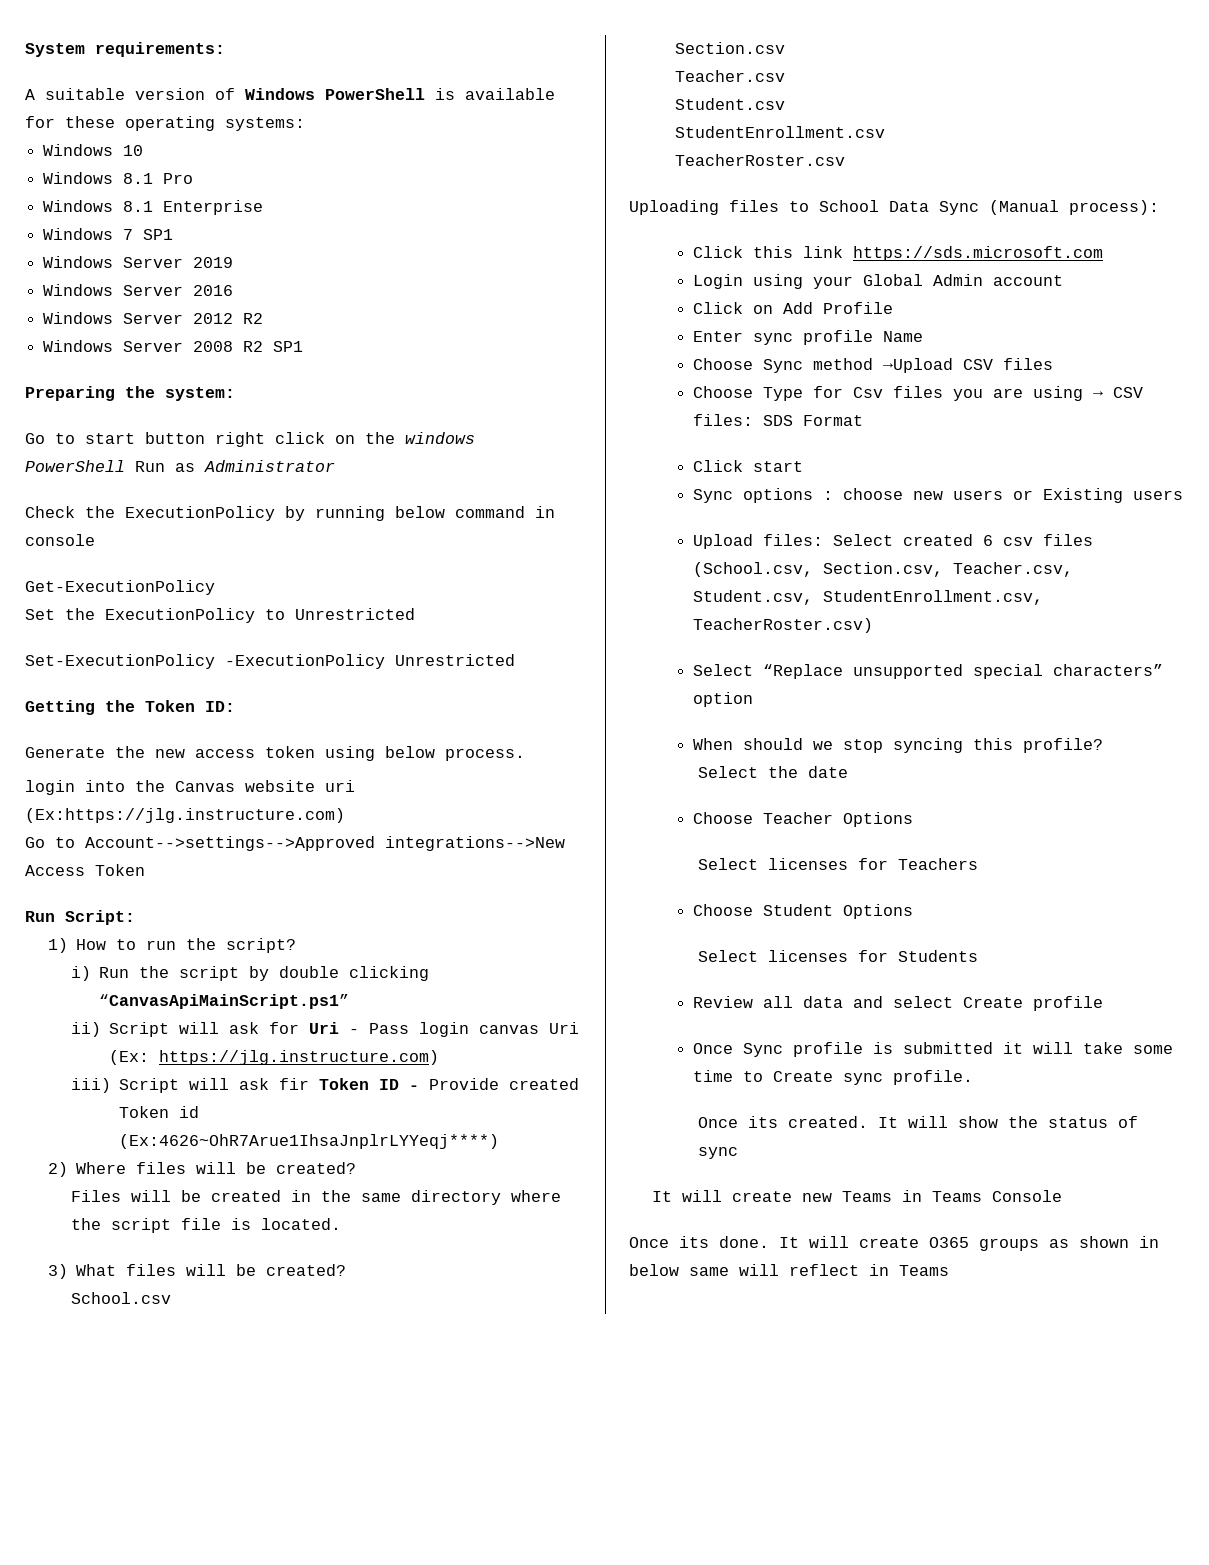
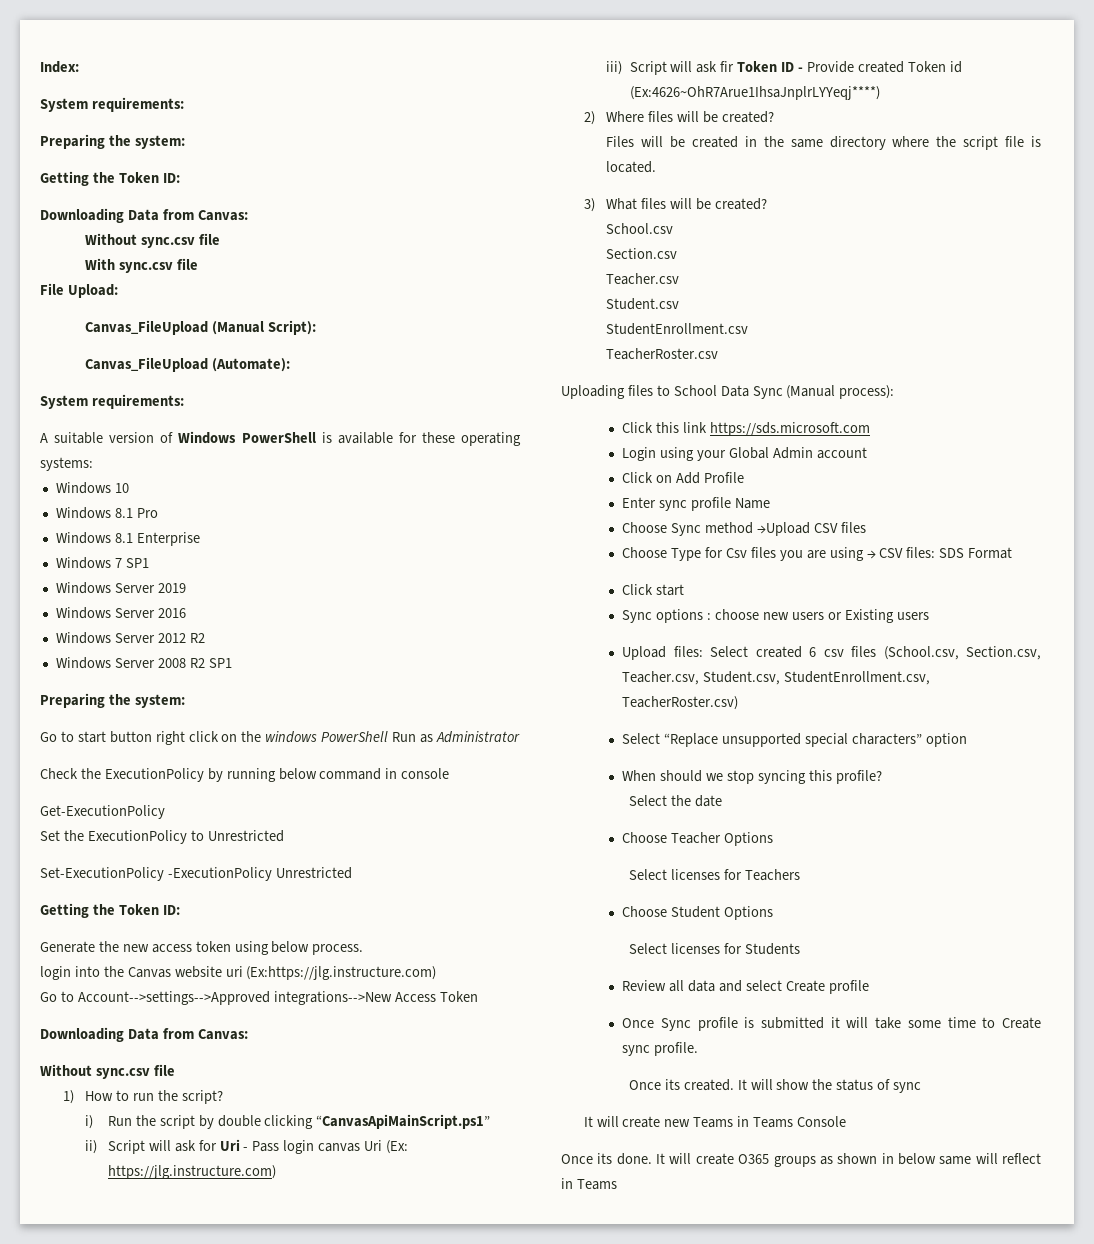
+ Index:
+ System requirements:
+ Preparing the system:
+ Getting the Token ID:
+ Downloading Data from Canvas:
+ Without sync.csv file
+ With sync.csv file
+ File Upload:
+ Canvas_FileUpload (Manual Script):
+ Canvas_FileUpload (Automate):
  Go to Account-->settings-->Approved integrations-->New Access Token
- Run Script:
+ Downloading Data from Canvas:
+ Without sync.csv file

